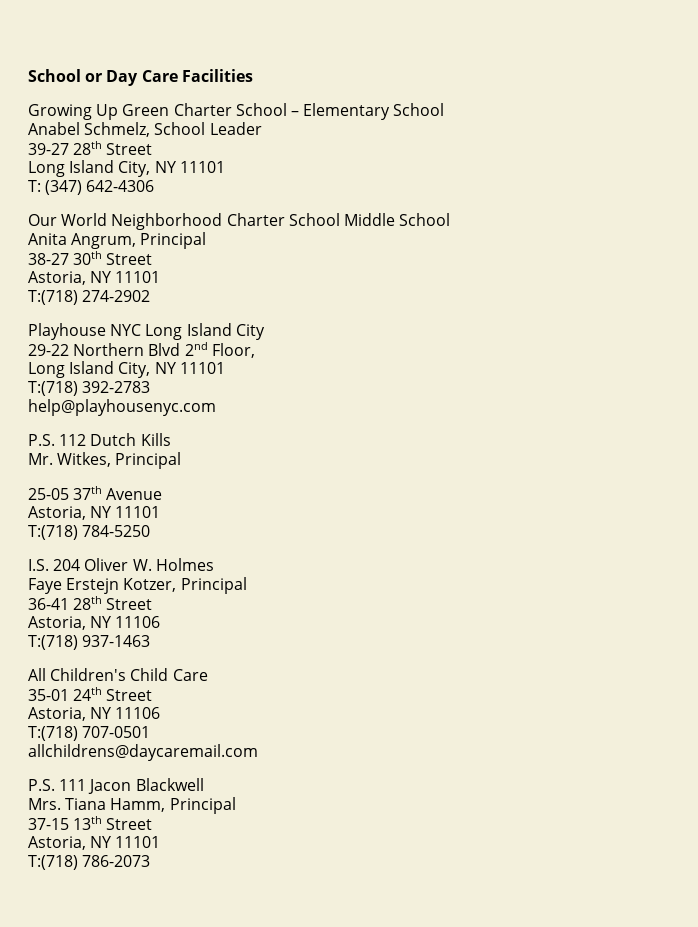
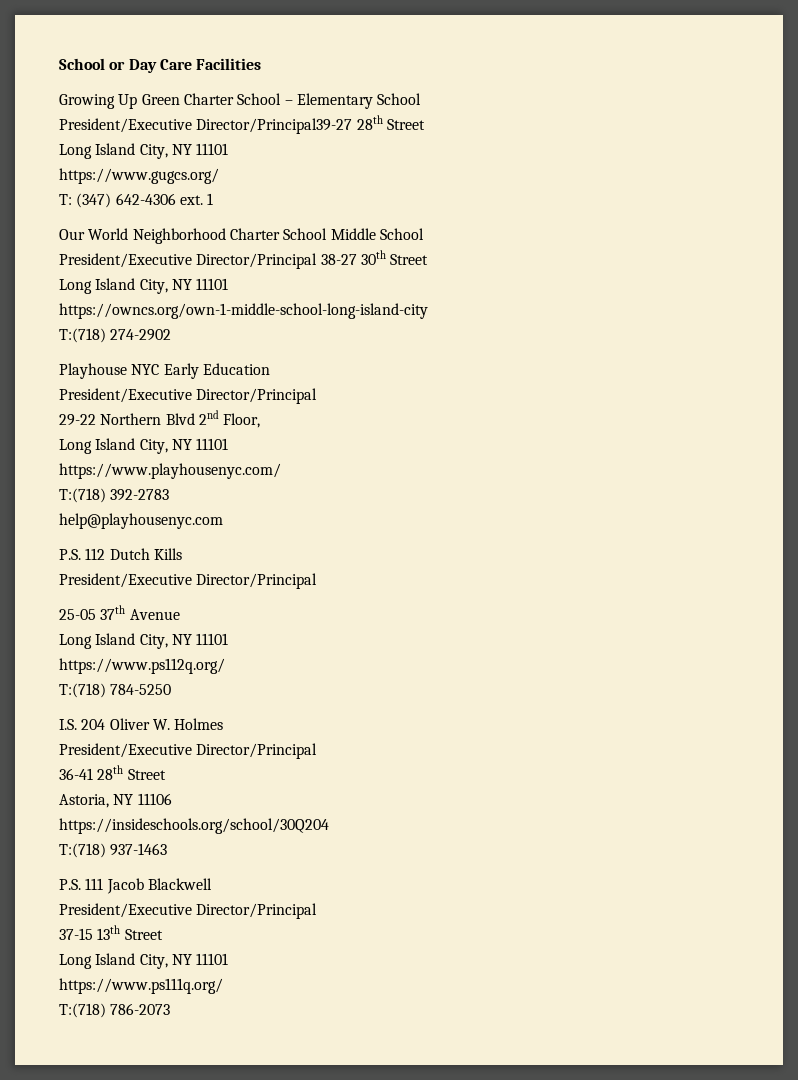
- Anabel Schmelz, School Leader
- 39-27 28th Street
+ President/Executive Director/Principal39-27 28th Street
+ https://www.gugcs.org/
- T: (347) 642-4306
+ T: (347) 642-4306 ext. 1
- Anita Angrum, Principal
- 38-27 30th Street
- Astoria, NY 11101
+ President/Executive Director/Principal 38-27 30th Street
+ Long Island City, NY 11101
+ https://owncs.org/own-1-middle-school-long-island-city
- Playhouse NYC Long Island City
+ Playhouse NYC Early Education
+ President/Executive Director/Principal
+ https://www.playhousenyc.com/
  P.S. 112 Dutch Kills
- Mr. Witkes, Principal
+ President/Executive Director/Principal
  25-05 37th Avenue
- Astoria, NY 11101
+ Long Island City, NY 11101
+ https://www.ps112q.org/
  I.S. 204 Oliver W. Holmes
- Faye Erstejn Kotzer, Principal
+ President/Executive Director/Principal
+ https://insideschools.org/school/30Q204
- All Children's Child Care
- 35-01 24th Street
- Astoria, NY 11106
- T:(718) 707-0501
- allchildrens@daycaremail.com
- P.S. 111 Jacon Blackwell
- Mrs. Tiana Hamm, Principal
+ P.S. 111 Jacob Blackwell
+ President/Executive Director/Principal
  37-15 13th Street
- Astoria, NY 11101
+ Long Island City, NY 11101
+ https://www.ps111q.org/

